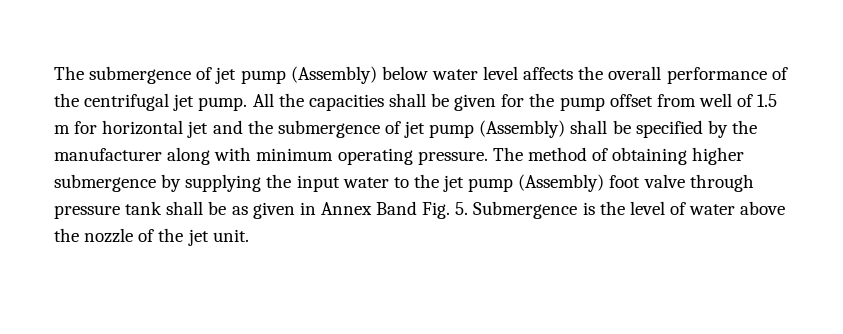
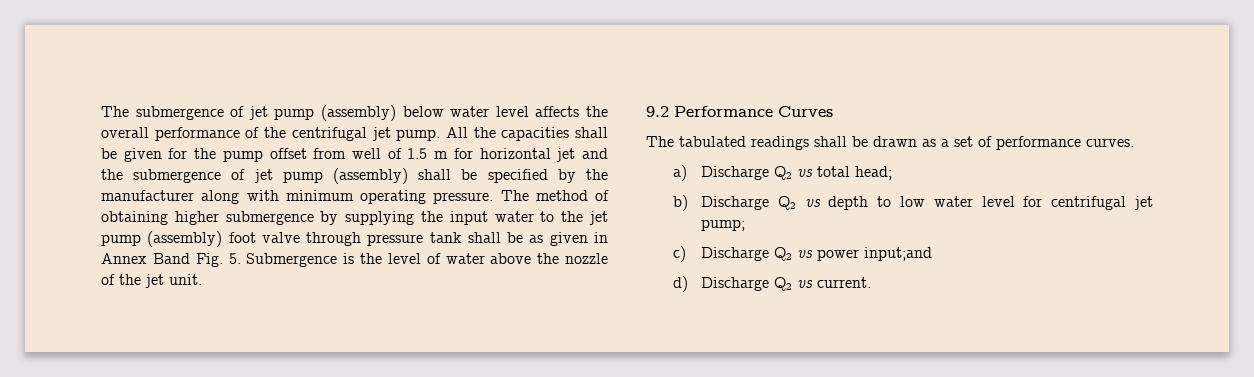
- The submergence of jet pump (Assembly) below water level affects the overall performance of the centrifugal jet pump.
+ The submergence of jet pump (assembly) below water level affects the overall performance of the centrifugal jet pump.
- All the capacities shall be given for the pump offset from well of 1.5 m for horizontal jet and the submergence of jet pump (Assembly) shall be specified by the manufacturer along with minimum operating pressure.
+ All the capacities shall be given for the pump offset from well of 1.5 m for horizontal jet and the submergence of jet pump (assembly) shall be specified by the manufacturer along with minimum operating pressure.
- The method of obtaining higher submergence by supplying the input water to the jet pump (Assembly) foot valve through pressure tank shall be as given in Annex Band Fig. 5. Submergence is the level of water above the nozzle of the jet unit.
+ The method of obtaining higher submergence by supplying the input water to the jet pump (assembly) foot valve through pressure tank shall be as given in Annex Band Fig. 5. Submergence is the level of water above the nozzle of the jet unit.
+ 9.2 Performance Curves
+ The tabulated readings shall be drawn as a set of performance curves.
+ a) Discharge Q2 vs total head;
+ b) Discharge Q2 vs depth to low water level for centrifugal jet pump;
+ c) Discharge Q2 vs power input;and
+ d) Discharge Q2 vs current.

